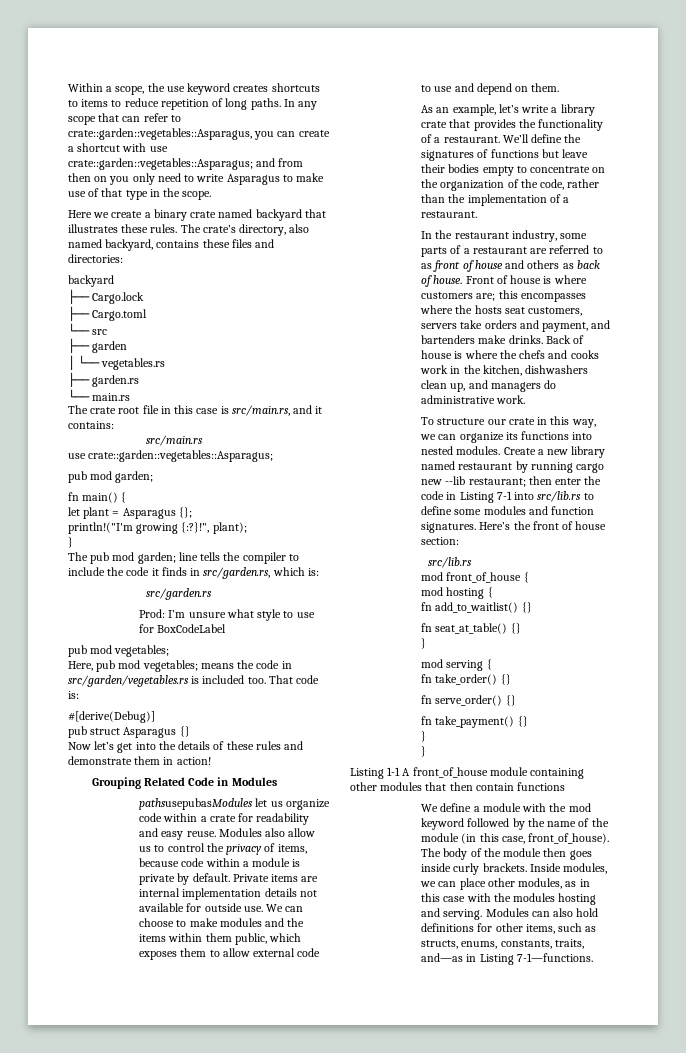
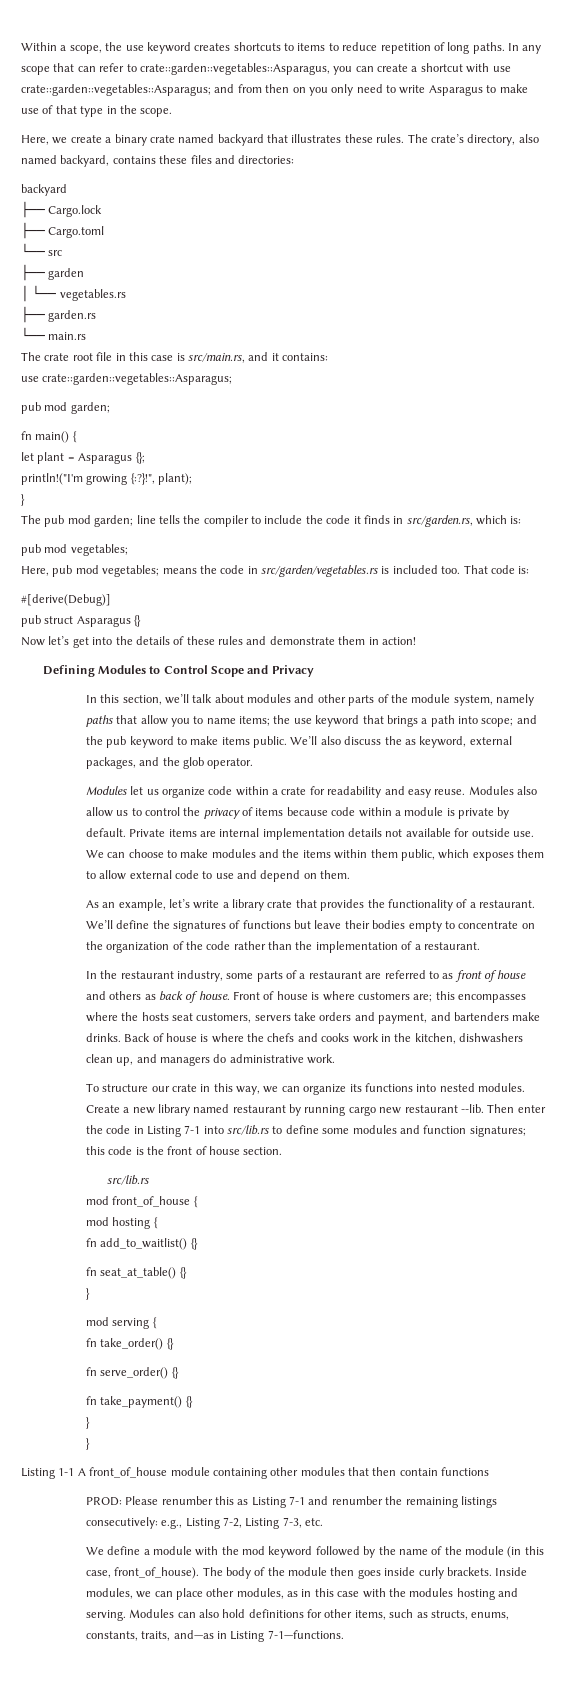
- Here we create a binary crate named backyard that illustrates these rules.
+ Here, we create a binary crate named backyard that illustrates these rules.
- src/main.rs
- src/garden.rs
- Prod: I’m unsure what style to use for BoxCodeLabel
- Grouping Related Code in Modules
- pathsusepubasModules let us organize code within a crate for readability and easy reuse.
+ Defining Modules to Control Scope and Privacy
+ In this section, we’ll talk about modules and other parts of the module system, namely paths that allow you to name items; the use keyword that brings a path into scope; and the pub keyword to make items public. We’ll also discuss the as keyword, external packages, and the glob operator.
+ Modules let us organize code within a crate for readability and easy reuse.
- Modules also allow us to control the privacy of items, because code within a module is private by default.
+ Modules also allow us to control the privacy of items because code within a module is private by default.
- We’ll define the signatures of functions but leave their bodies empty to concentrate on the organization of the code, rather than the implementation of a restaurant.
+ We’ll define the signatures of functions but leave their bodies empty to concentrate on the organization of the code rather than the implementation of a restaurant.
- Create a new library named restaurant by running cargo new --lib restaurant; then enter the code in Listing 7-1 into src/lib.rs to define some modules and function signatures. Here’s the front of house section:
+ Create a new library named restaurant by running cargo new restaurant --lib. Then enter the code in Listing 7-1 into src/lib.rs to define some modules and function signatures; this code is the front of house section.
+ PROD: Please renumber this as Listing 7-1 and renumber the remaining listings consecutively: e.g., Listing 7-2, Listing 7-3, etc.

